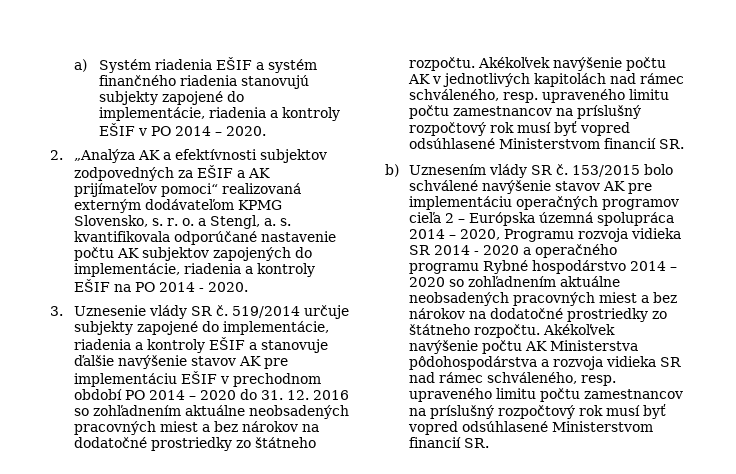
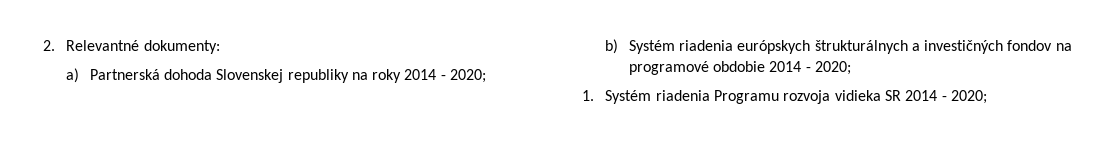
- a) Systém riadenia EŠIF a systém finančného riadenia stanovujú subjekty zapojené do implementácie, riadenia a kontroly EŠIF v PO 2014 – 2020.
- 2. „Analýza AK a efektívnosti subjektov zodpovedných za EŠIF a AK prijímateľov pomoci“ realizovaná externým dodávateľom KPMG Slovensko, s. r. o. a Stengl, a. s. kvantifikovala odporúčané nastavenie počtu AK subjektov zapojených do implementácie, riadenia a kontroly EŠIF na PO 2014 - 2020.
- 3. Uznesenie vlády SR č. 519/2014 určuje subjekty zapojené do implementácie, riadenia a kontroly EŠIF a stanovuje ďalšie navýšenie stavov AK pre implementáciu EŠIF v prechodnom období PO 2014 – 2020 do 31. 12. 2016 so zohľadnením aktuálne neobsadených pracovných miest a bez nárokov na dodatočné prostriedky zo štátneho rozpočtu. Akékoľvek navýšenie počtu AK v jednotlivých kapitolách nad rámec schváleného, resp. upraveného limitu počtu zamestnancov na príslušný rozpočtový rok musí byť vopred odsúhlasené Ministerstvom financií SR.
- b) Uznesením vlády SR č. 153/2015 bolo schválené navýšenie stavov AK pre implementáciu operačných programov cieľa 2 – Európska územná spolupráca 2014 – 2020, Programu rozvoja vidieka SR 2014 - 2020 a operačného programu Rybné hospodárstvo 2014 – 2020 so zohľadnením aktuálne neobsadených pracovných miest a bez nárokov na dodatočné prostriedky zo štátneho rozpočtu. Akékoľvek navýšenie počtu AK Ministerstva pôdohospodárstva a rozvoja vidieka SR nad rámec schváleného, resp. upraveného limitu počtu zamestnancov na príslušný rozpočtový rok musí byť vopred odsúhlasené Ministerstvom financií SR.
+ 2. Relevantné dokumenty:
+ a) Partnerská dohoda Slovenskej republiky na roky 2014 - 2020;
+ b) Systém riadenia európskych štrukturálnych a investičných fondov na programové obdobie 2014 - 2020;
+ 1. Systém riadenia Programu rozvoja vidieka SR 2014 - 2020;

